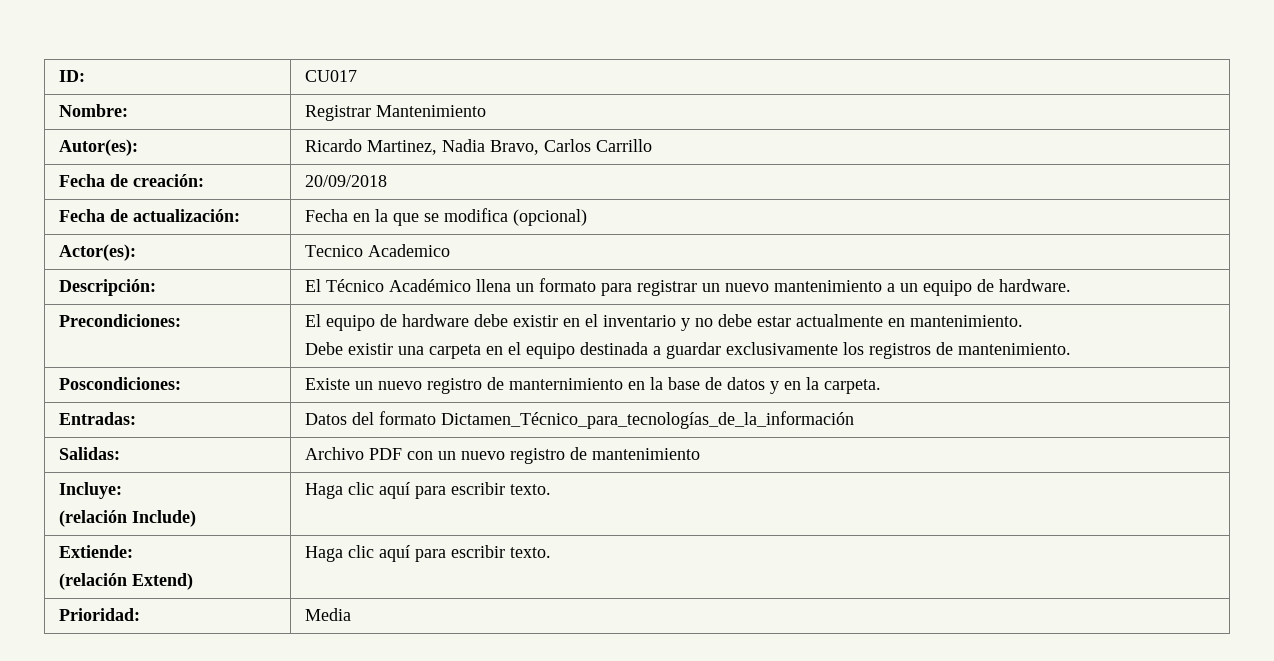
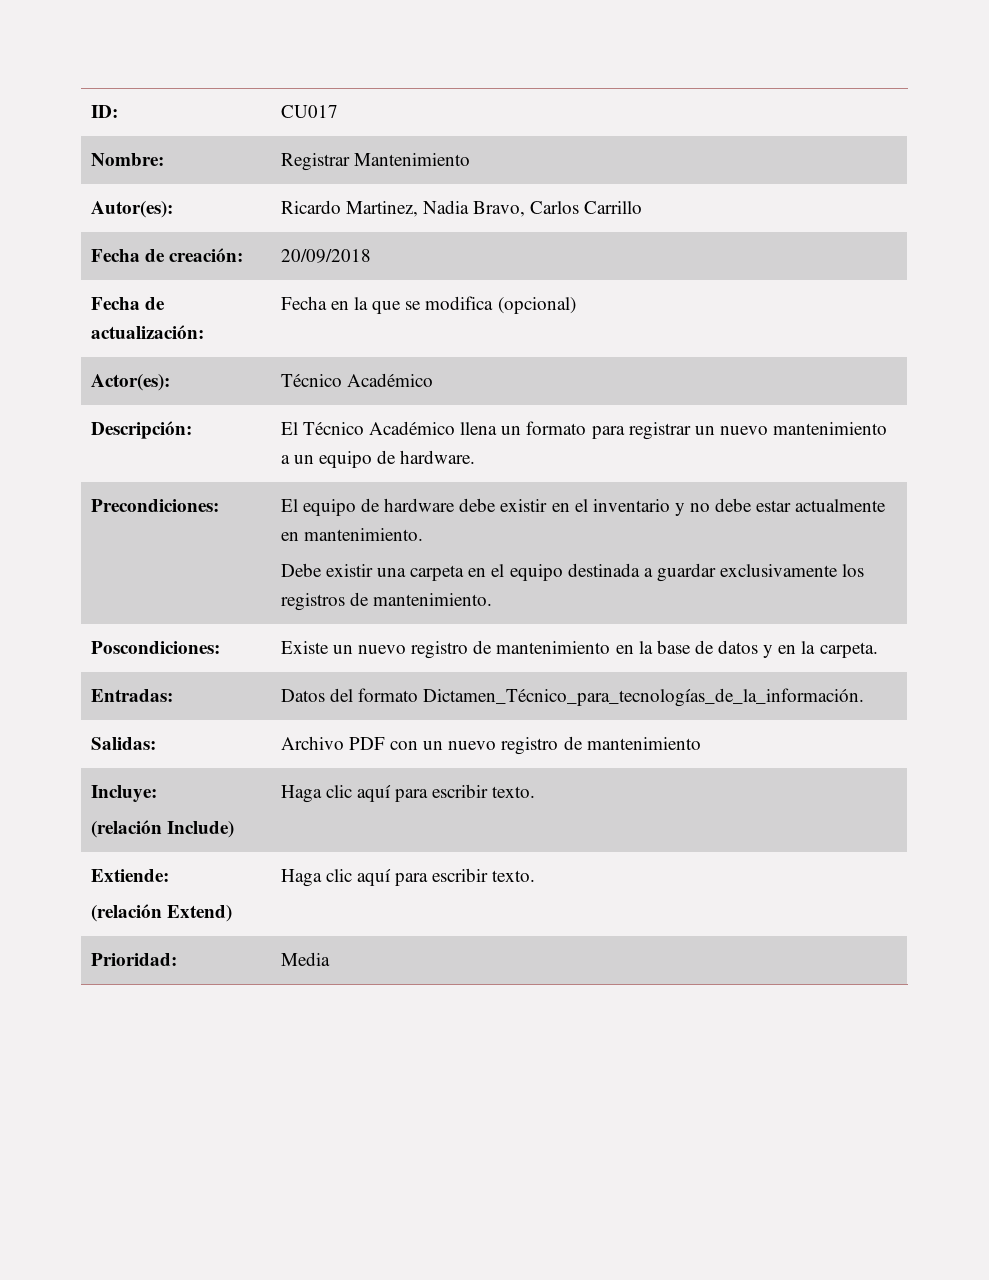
- Actor(es): | Tecnico Academico
+ Actor(es): | Técnico Académico
- Poscondiciones: | Existe un nuevo registro de manternimiento en la base de datos y en la carpeta.
+ Poscondiciones: | Existe un nuevo registro de mantenimiento en la base de datos y en la carpeta.
- Entradas: | Datos del formato Dictamen_Técnico_para_tecnologías_de_la_información
+ Entradas: | Datos del formato Dictamen_Técnico_para_tecnologías_de_la_información.

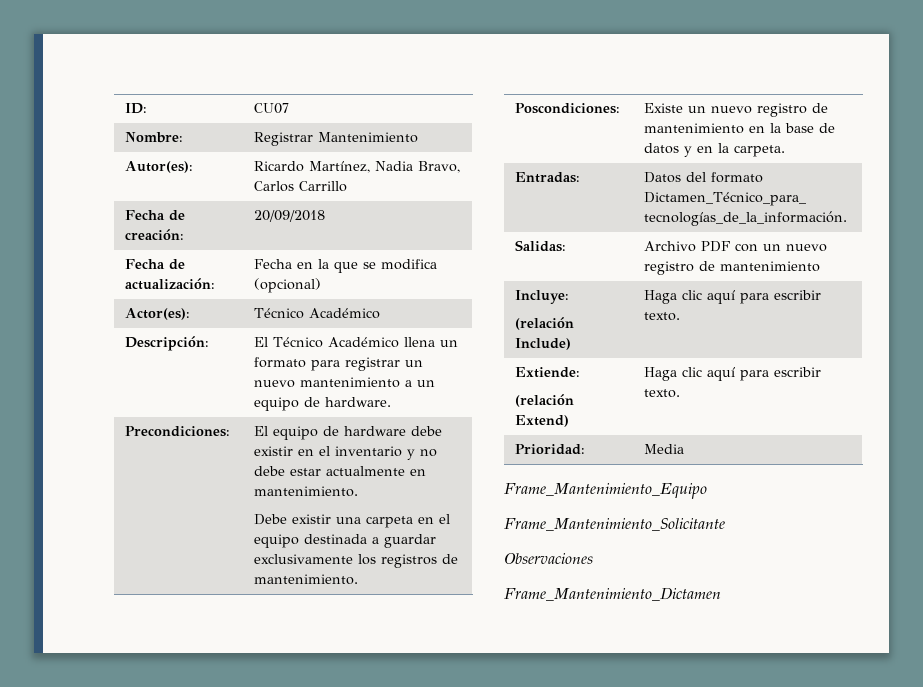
- ID: | CU017
+ ID: | CU07
- Autor(es): | Ricardo Martinez, Nadia Bravo, Carlos Carrillo
+ Autor(es): | Ricardo Martínez, Nadia Bravo, Carlos Carrillo
+ Frame_Mantenimiento_Equipo
+ Frame_Mantenimiento_Solicitante
+ Observaciones
+ Frame_Mantenimiento_Dictamen

